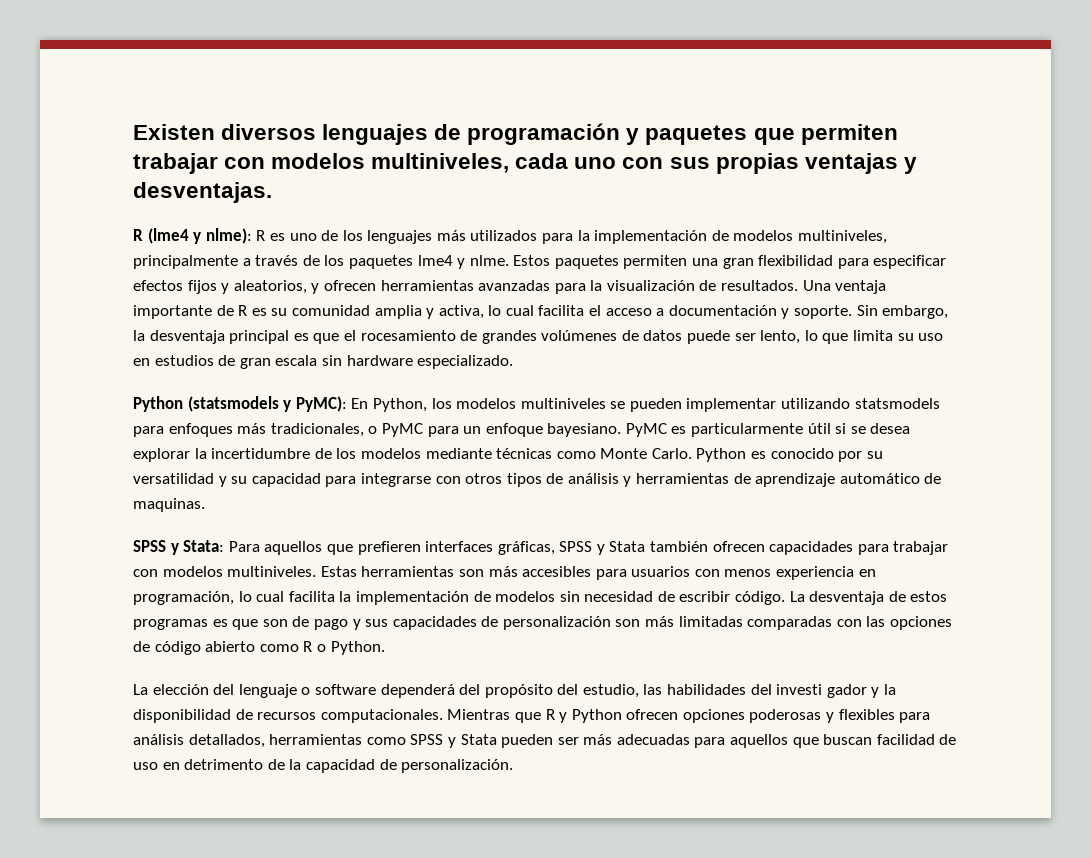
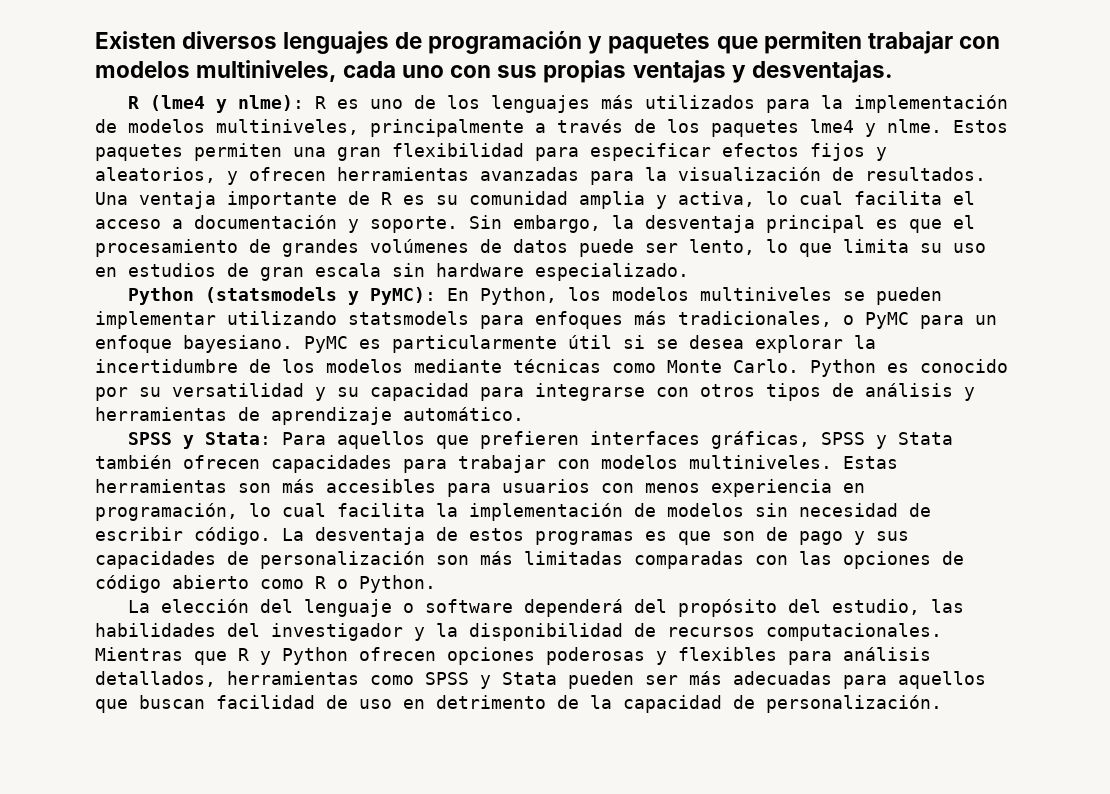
- Sin embargo, la desventaja principal es que el rocesamiento de grandes volúmenes de datos puede ser lento, lo que limita su uso en estudios de gran escala sin hardware especializado.
+ Sin embargo, la desventaja principal es que el procesamiento de grandes volúmenes de datos puede ser lento, lo que limita su uso en estudios de gran escala sin hardware especializado.
- Python es conocido por su versatilidad y su capacidad para integrarse con otros tipos de análisis y herramientas de aprendizaje automático de maquinas.
+ Python es conocido por su versatilidad y su capacidad para integrarse con otros tipos de análisis y herramientas de aprendizaje automático.
- La elección del lenguaje o software dependerá del propósito del estudio, las habilidades del investi gador y la disponibilidad de recursos computacionales.
+ La elección del lenguaje o software dependerá del propósito del estudio, las habilidades del investigador y la disponibilidad de recursos computacionales.

